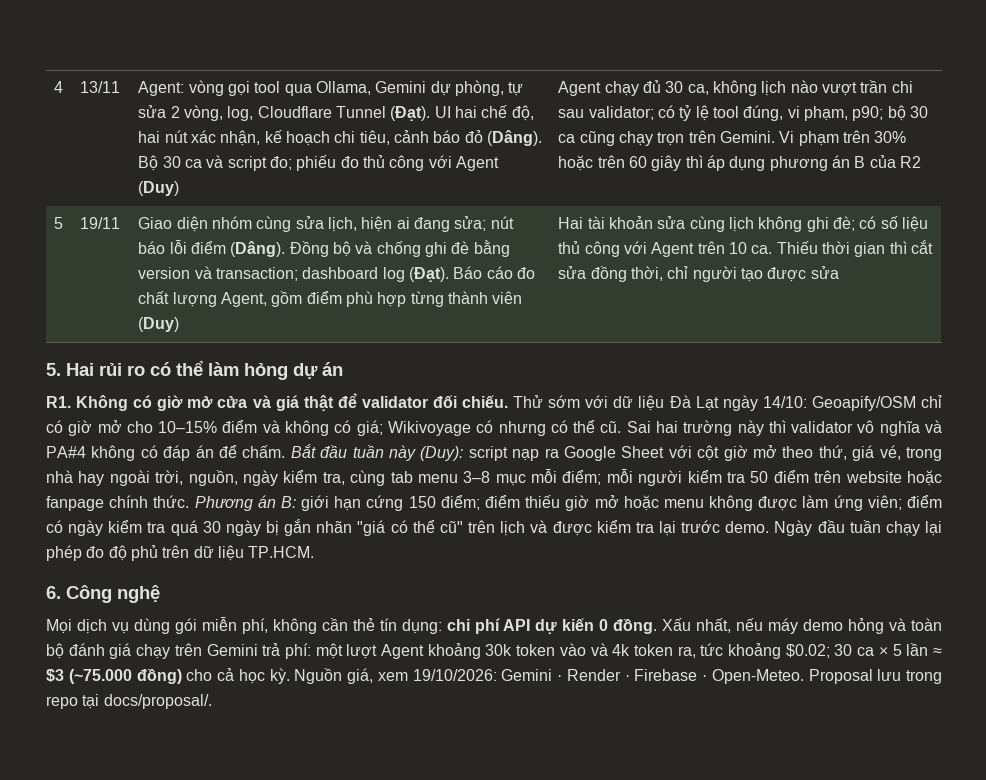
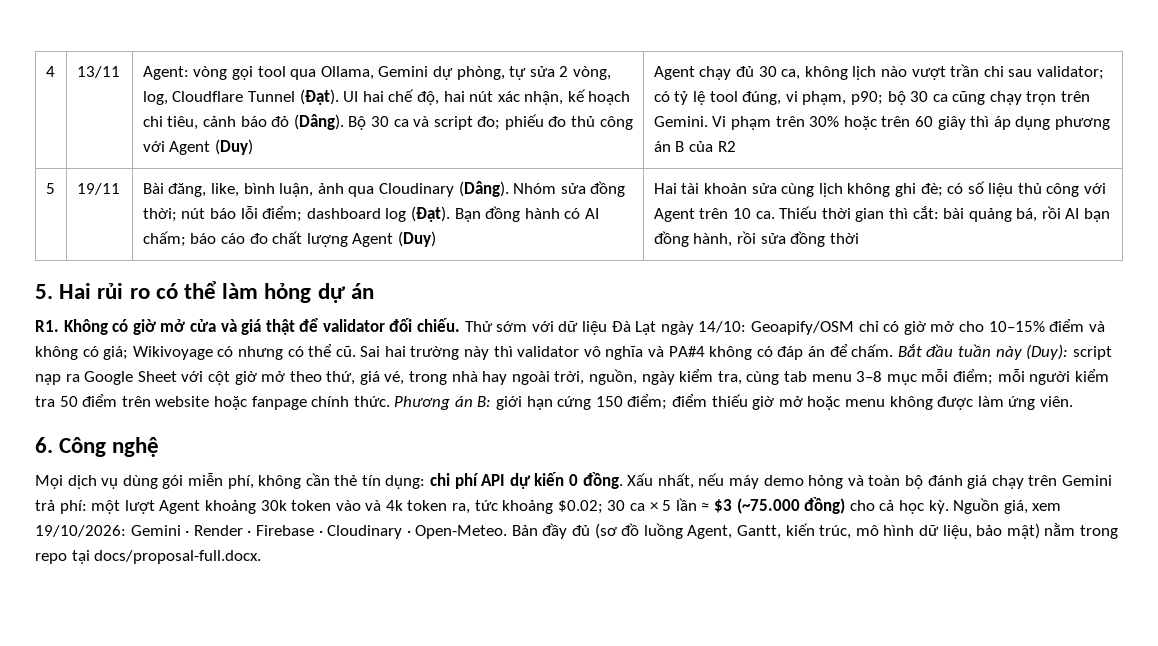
- Giao diện nhóm cùng sửa lịch, hiện ai đang sửa; nút báo lỗi điểm (Dâng). Đồng bộ và chống ghi đè bằng version và transaction; dashboard log (Đạt). Báo cáo đo chất lượng Agent, gồm điểm phù hợp từng thành viên (Duy)
+ Bài đăng, like, bình luận, ảnh qua Cloudinary (Dâng). Nhóm sửa đồng thời; nút báo lỗi điểm; dashboard log (Đạt). Bạn đồng hành có AI chấm; báo cáo đo chất lượng Agent (Duy)
- Hai tài khoản sửa cùng lịch không ghi đè; có số liệu thủ công với Agent trên 10 ca. Thiếu thời gian thì cắt sửa đồng thời, chỉ người tạo được sửa
+ Hai tài khoản sửa cùng lịch không ghi đè; có số liệu thủ công với Agent trên 10 ca. Thiếu thời gian thì cắt: bài quảng bá, rồi AI bạn đồng hành, rồi sửa đồng thời
- Phương án B: giới hạn cứng 150 điểm; điểm thiếu giờ mở hoặc menu không được làm ứng viên; điểm có ngày kiểm tra quá 30 ngày bị gắn nhãn "giá có thể cũ" trên lịch và được kiểm tra lại trước demo. Ngày đầu tuần chạy lại phép đo độ phủ trên dữ liệu TP.HCM.
+ Phương án B: giới hạn cứng 150 điểm; điểm thiếu giờ mở hoặc menu không được làm ứng viên.
- Nguồn giá, xem 19/10/2026: Gemini · Render · Firebase · Open-Meteo. Proposal lưu trong repo tại docs/proposal/.
+ Nguồn giá, xem 19/10/2026: Gemini · Render · Firebase · Cloudinary · Open-Meteo. Bản đầy đủ (sơ đồ luồng Agent, Gantt, kiến trúc, mô hình dữ liệu, bảo mật) nằm trong repo tại docs/proposal-full.docx.

